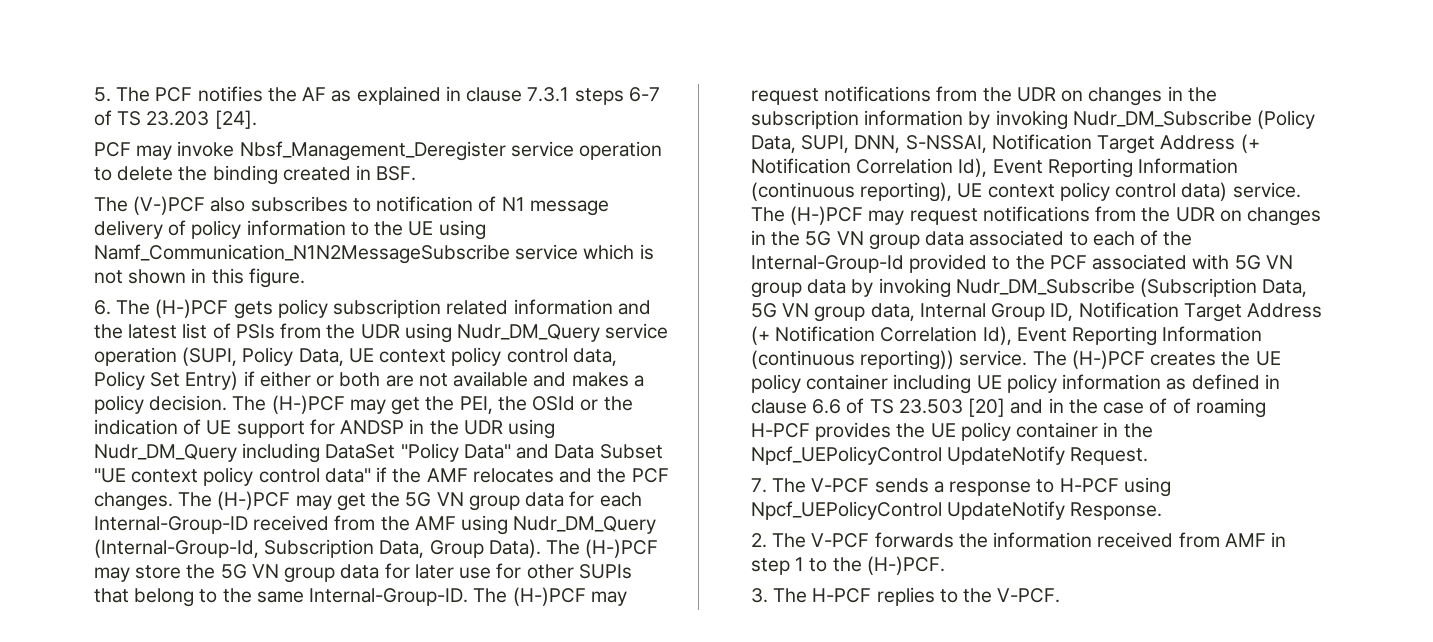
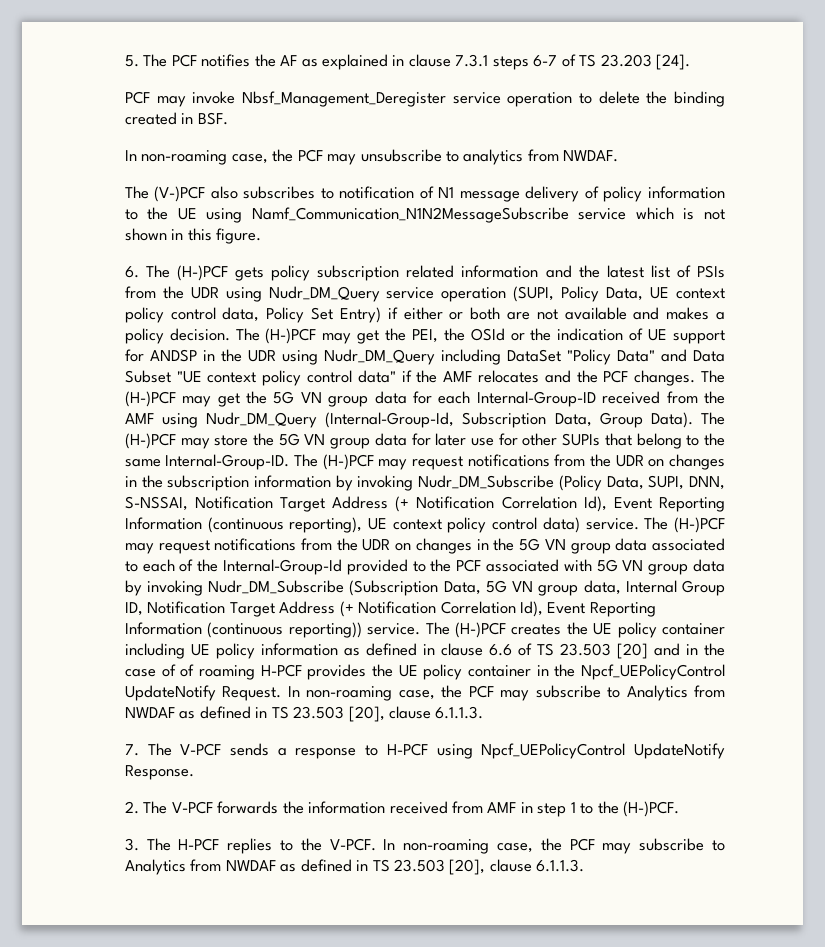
+ In non-roaming case, the PCF may unsubscribe to analytics from NWDAF.
- The (H-)PCF creates the UE policy container including UE policy information as defined in clause 6.6 of TS 23.503 [20] and in the case of of roaming H-PCF provides the UE policy container in the Npcf_UEPolicyControl UpdateNotify Request.
+ The (H-)PCF creates the UE policy container including UE policy information as defined in clause 6.6 of TS 23.503 [20] and in the case of of roaming H-PCF provides the UE policy container in the Npcf_UEPolicyControl UpdateNotify Request. In non-roaming case, the PCF may subscribe to Analytics from NWDAF as defined in TS 23.503 [20], clause 6.1.1.3.
- 3. The H-PCF replies to the V-PCF.
+ 3. The H-PCF replies to the V-PCF. In non-roaming case, the PCF may subscribe to Analytics from NWDAF as defined in TS 23.503 [20], clause 6.1.1.3.

